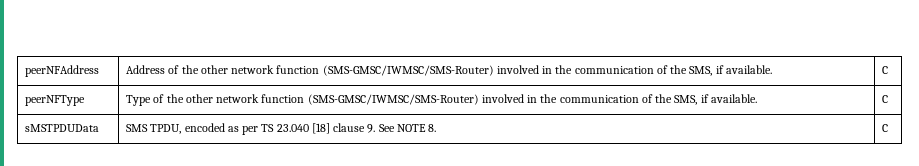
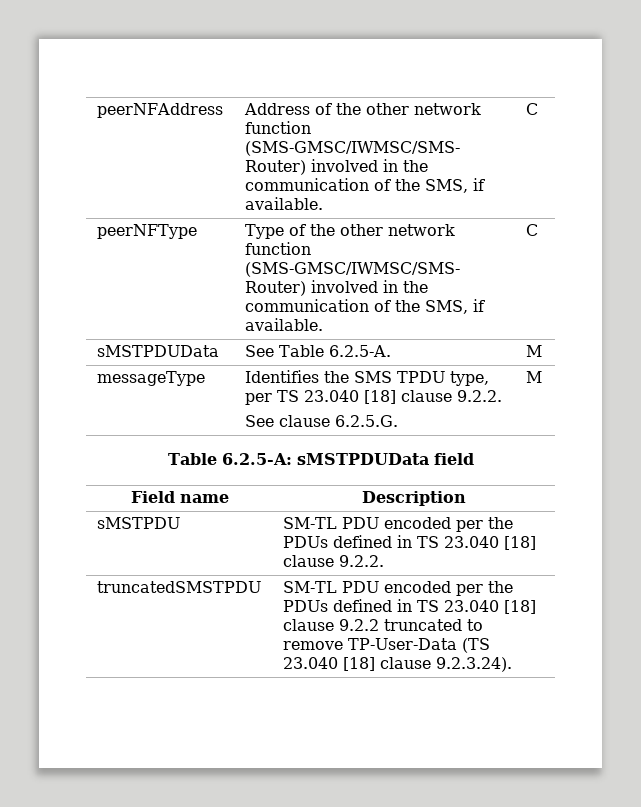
- sMSTPDUData | SMS TPDU, encoded as per TS 23.040 [18] clause 9. See NOTE 8. | C
+ sMSTPDUData | See Table 6.2.5-A. | M
+ messageType | Identifies the SMS TPDU type, per TS 23.040 [18] clause 9.2.2.
+ See clause 6.2.5.G. | M
+ Table 6.2.5-A: sMSTPDUData field
+ Field name | Description
+ sMSTPDU | SM-TL PDU encoded per the PDUs defined in TS 23.040 [18] clause 9.2.2.
+ truncatedSMSTPDU | SM-TL PDU encoded per the PDUs defined in TS 23.040 [18] clause 9.2.2 truncated to remove TP-User-Data (TS 23.040 [18] clause 9.2.3.24).

